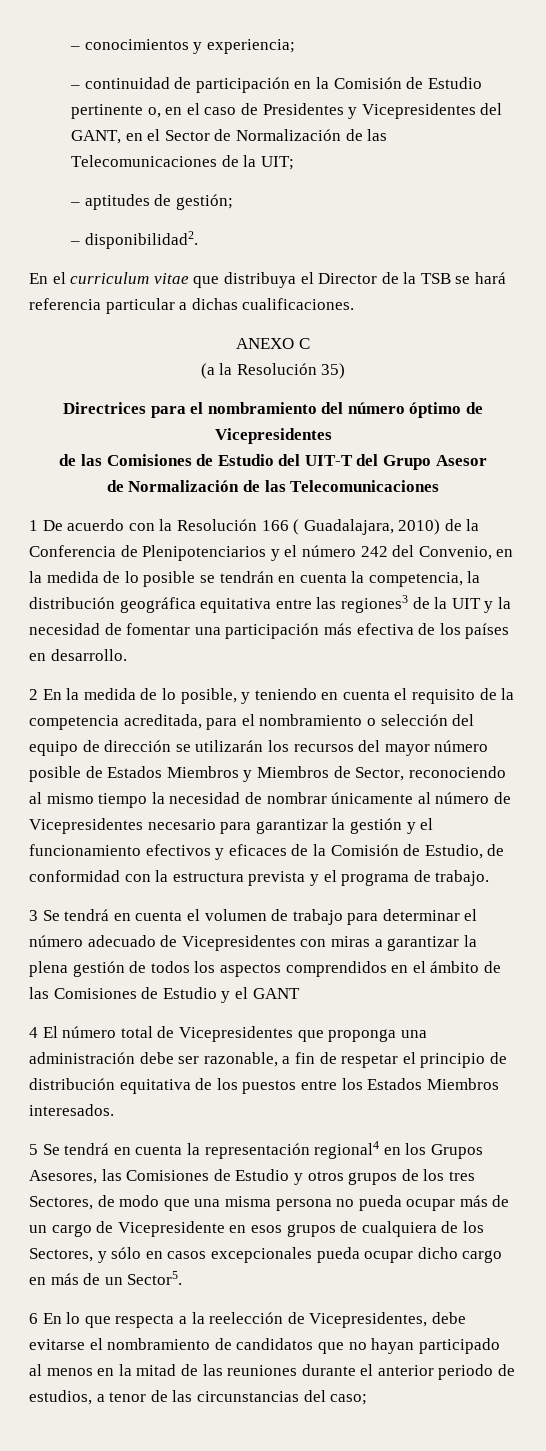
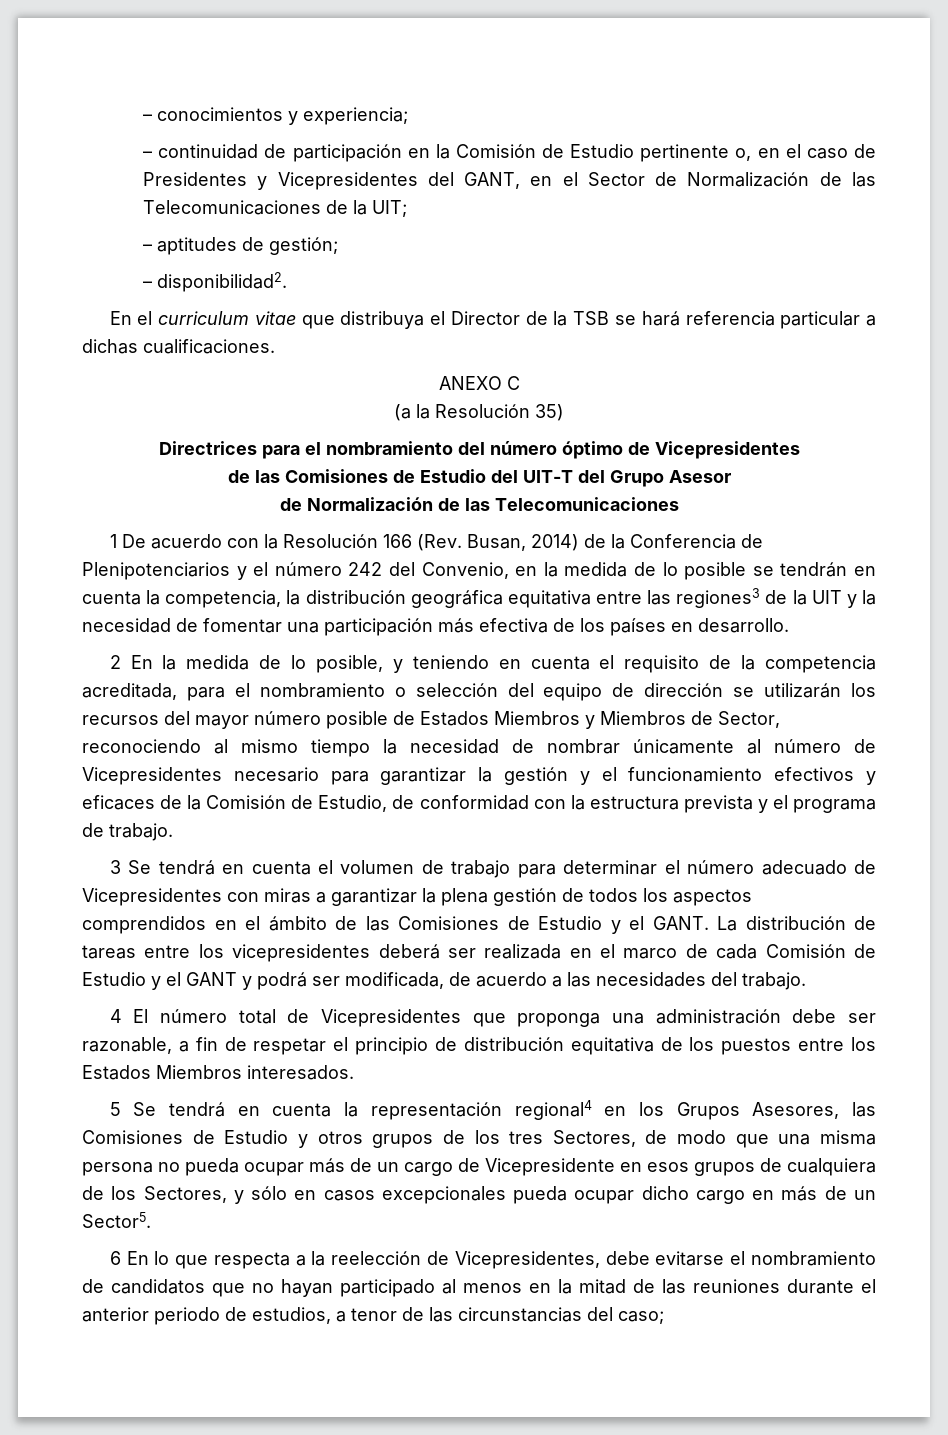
- 1 De acuerdo con la Resolución 166 ( Guadalajara, 2010) de la Conferencia de Plenipotenciarios y el número 242 del Convenio, en la medida de lo posible se tendrán en cuenta la competencia, la distribución geográfica equitativa entre las regiones3 de la UIT y la necesidad de fomentar una participación más efectiva de los países en desarrollo.
+ 1 De acuerdo con la Resolución 166 (Rev. Busan, 2014) de la Conferencia de Plenipotenciarios y el número 242 del Convenio, en la medida de lo posible se tendrán en cuenta la competencia, la distribución geográfica equitativa entre las regiones3 de la UIT y la necesidad de fomentar una participación más efectiva de los países en desarrollo.
- 3 Se tendrá en cuenta el volumen de trabajo para determinar el número adecuado de Vicepresidentes con miras a garantizar la plena gestión de todos los aspectos comprendidos en el ámbito de las Comisiones de Estudio y el GANT
+ 3 Se tendrá en cuenta el volumen de trabajo para determinar el número adecuado de Vicepresidentes con miras a garantizar la plena gestión de todos los aspectos comprendidos en el ámbito de las Comisiones de Estudio y el GANT. La distribución de tareas entre los vicepresidentes deberá ser realizada en el marco de cada Comisión de Estudio y el GANT y podrá ser modificada, de acuerdo a las necesidades del trabajo.

